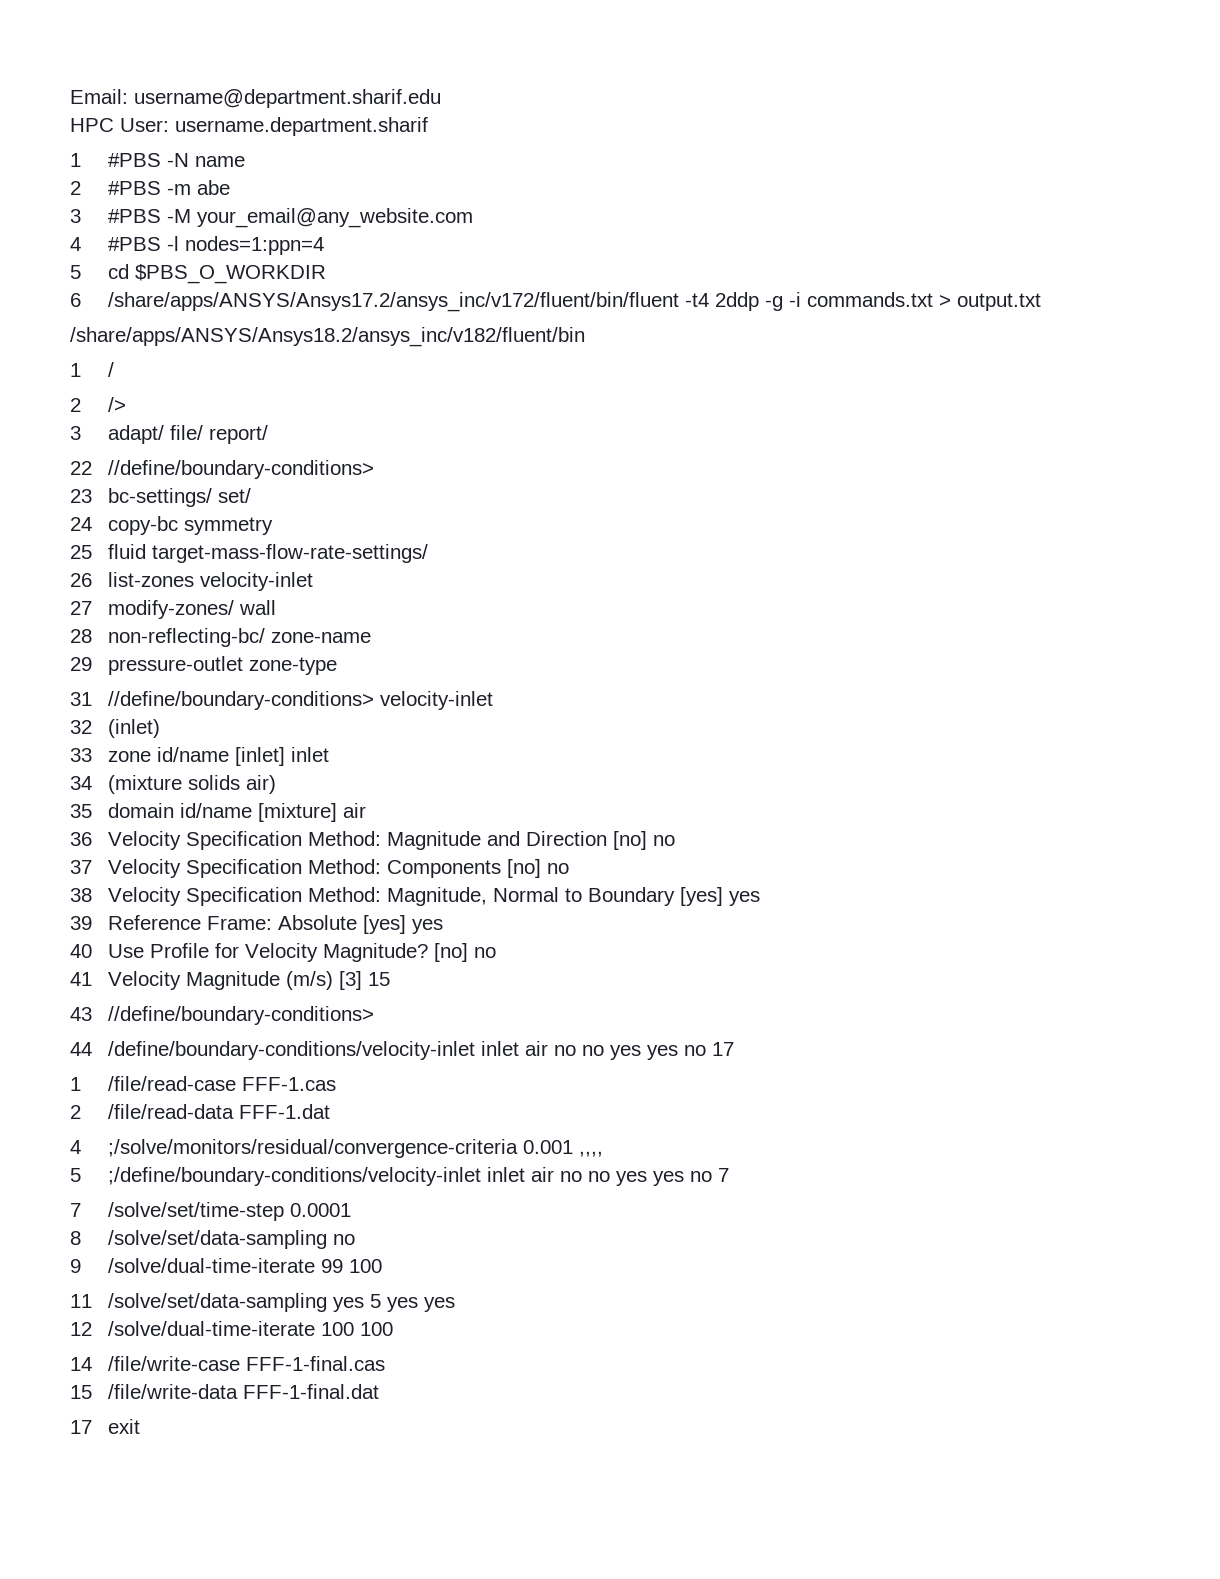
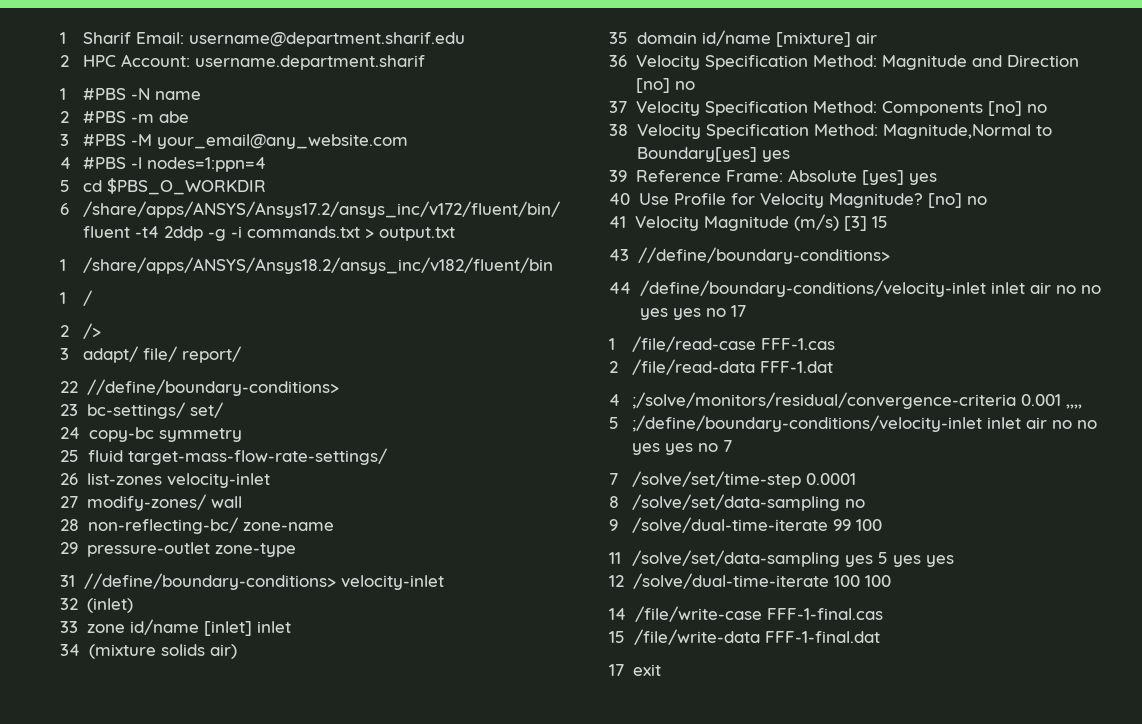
- Email: username@department.sharif.edu
+ 1 Sharif Email: username@department.sharif.edu
- HPC User: username.department.sharif
+ 2 HPC Account: username.department.sharif
- /share/apps/ANSYS/Ansys18.2/ansys_inc/v182/fluent/bin
+ 1 /share/apps/ANSYS/Ansys18.2/ansys_inc/v182/fluent/bin
- 38 Velocity Specification Method: Magnitude, Normal to Boundary [yes] yes
+ 38 Velocity Specification Method: Magnitude,Normal to Boundary[yes] yes

